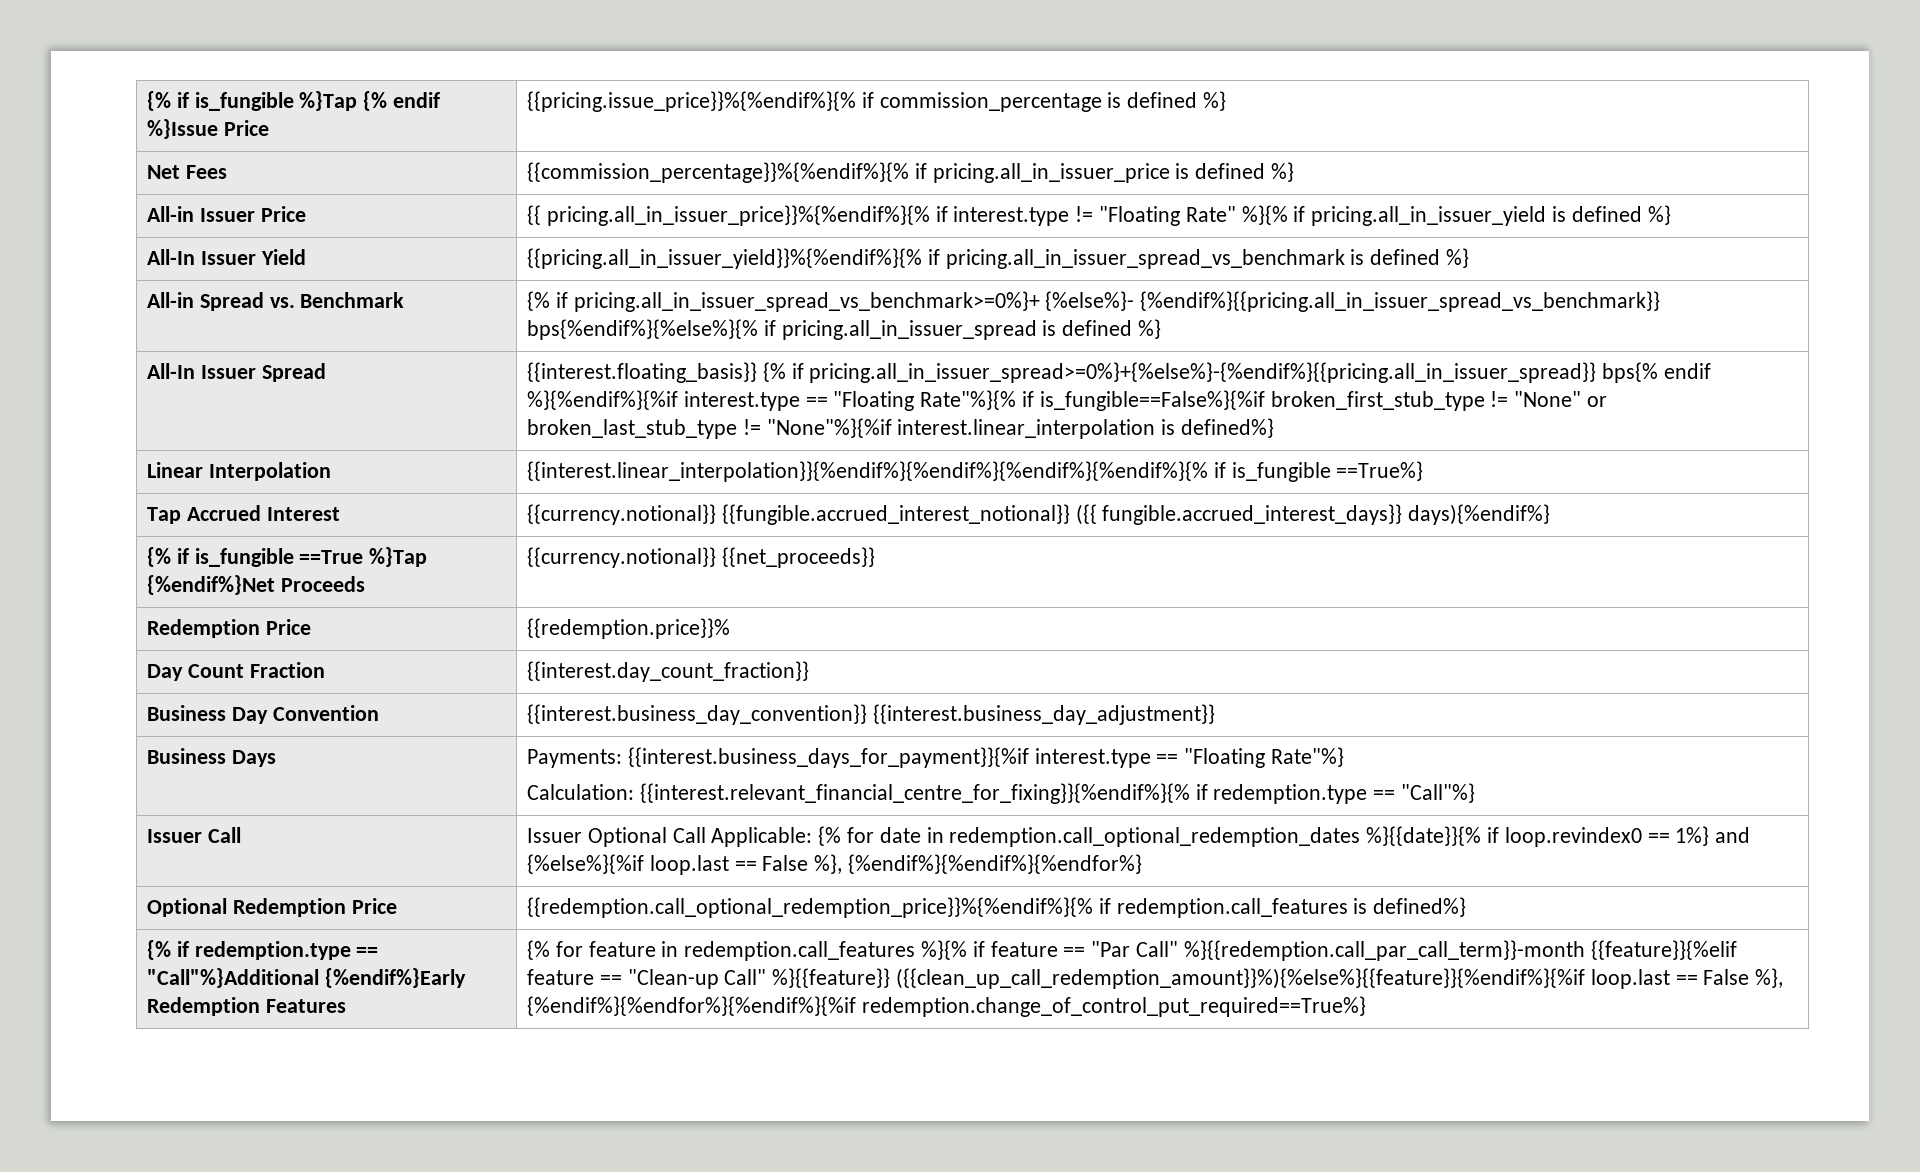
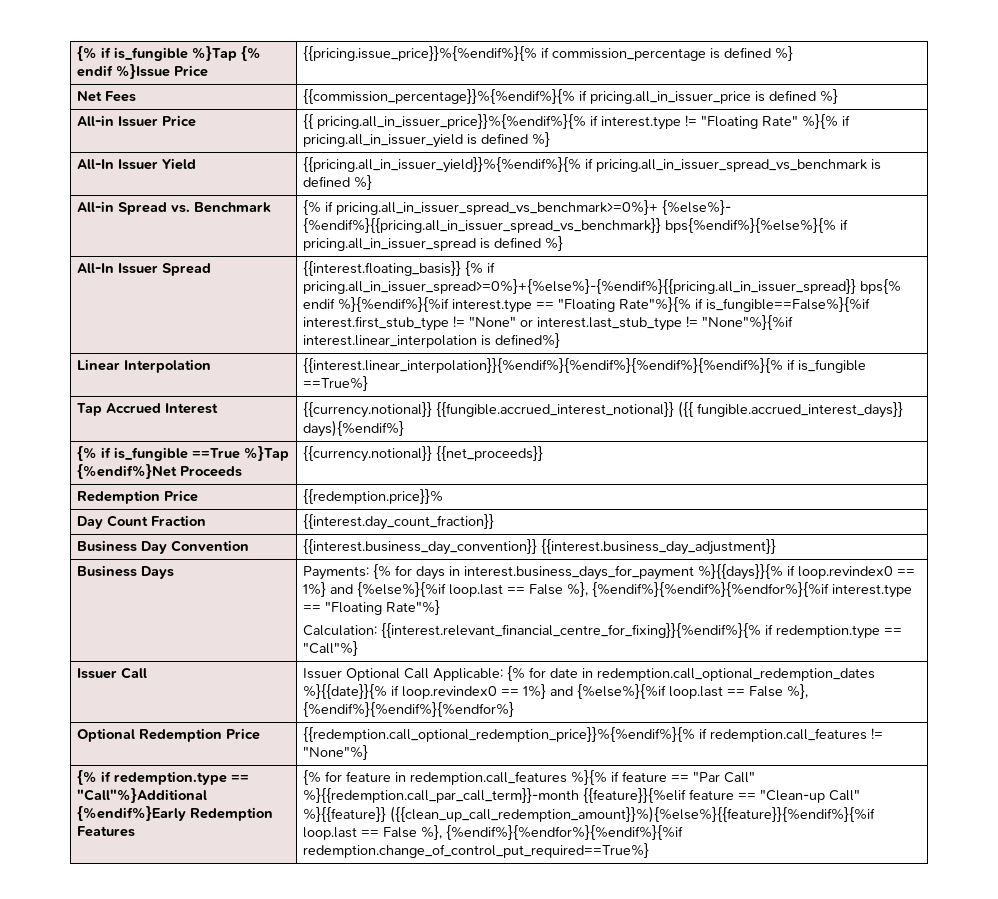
- All-In Issuer Spread | {{interest.floating_basis}} {% if pricing.all_in_issuer_spread>=0%}+{%else%}-{%endif%}{{pricing.all_in_issuer_spread}} bps{% endif %}{%endif%}{%if interest.type == "Floating Rate"%}{% if is_fungible==False%}{%if broken_first_stub_type != "None" or broken_last_stub_type != "None"%}{%if interest.linear_interpolation is defined%}
+ All-In Issuer Spread | {{interest.floating_basis}} {% if pricing.all_in_issuer_spread>=0%}+{%else%}-{%endif%}{{pricing.all_in_issuer_spread}} bps{% endif %}{%endif%}{%if interest.type == "Floating Rate"%}{% if is_fungible==False%}{%if interest.first_stub_type != "None" or interest.last_stub_type != "None"%}{%if interest.linear_interpolation is defined%}
- Business Days | Payments: {{interest.business_days_for_payment}}{%if interest.type == "Floating Rate"%}
+ Business Days | Payments: {% for days in interest.business_days_for_payment %}{{days}}{% if loop.revindex0 == 1%} and {%else%}{%if loop.last == False %}, {%endif%}{%endif%}{%endfor%}{%if interest.type == "Floating Rate"%}
- Optional Redemption Price | {{redemption.call_optional_redemption_price}}%{%endif%}{% if redemption.call_features is defined%}
+ Optional Redemption Price | {{redemption.call_optional_redemption_price}}%{%endif%}{% if redemption.call_features != "None"%}

